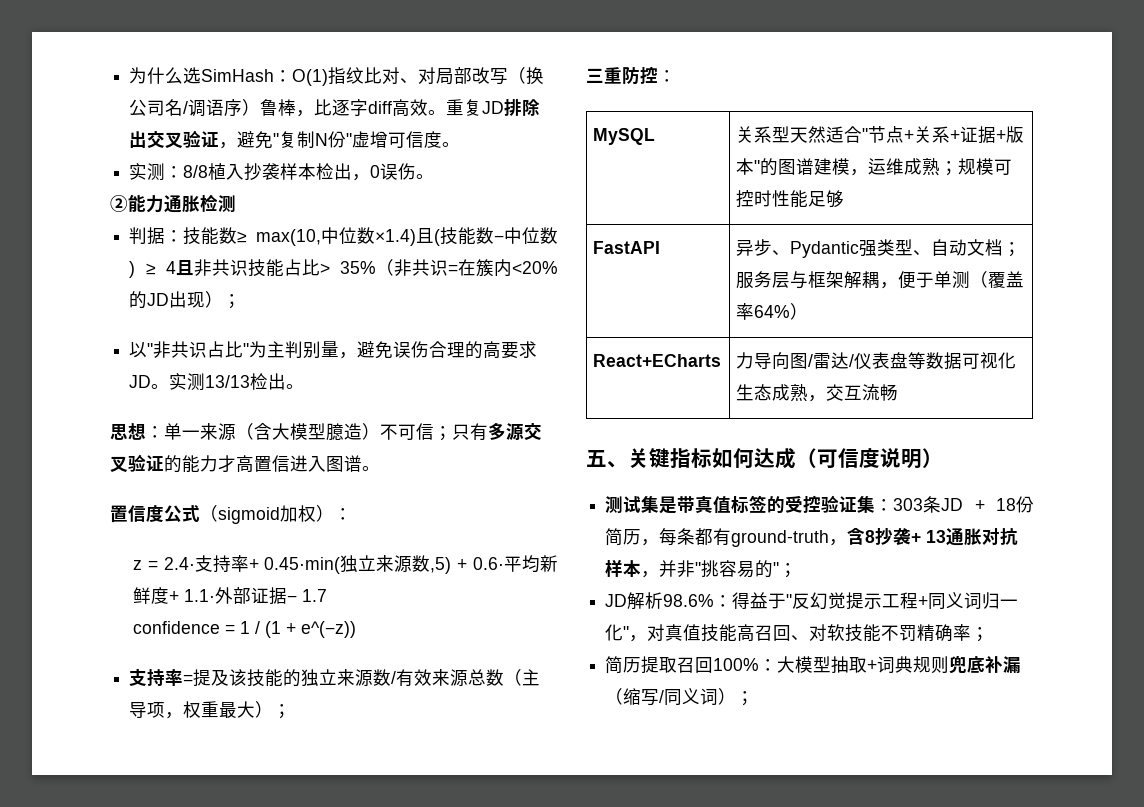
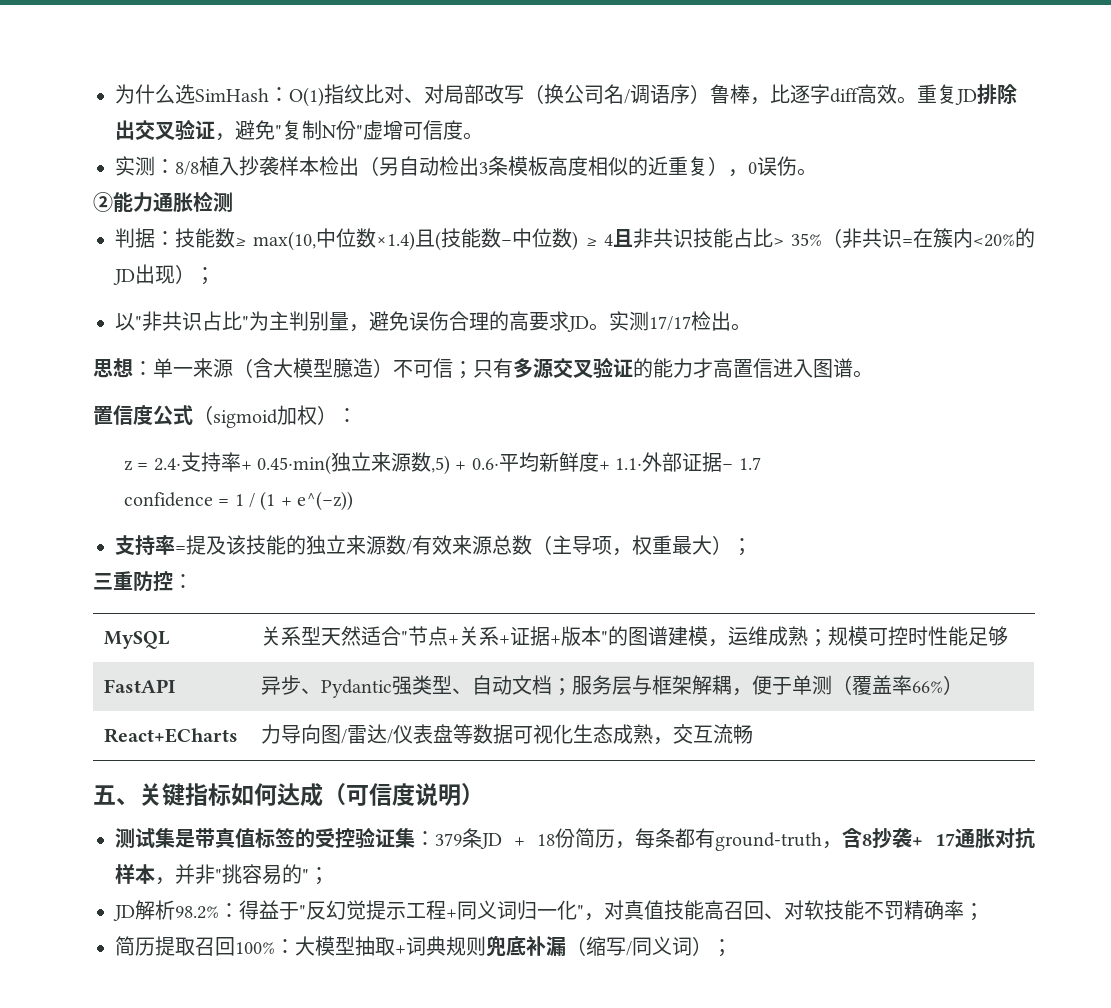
- 实测：8/8植入抄袭样本检出，0误伤。
+ 实测：8/8植入抄袭样本检出（另自动检出3条模板高度相似的近重复），0误伤。
- 实测13/13检出。
+ 实测17/17检出。
- FastAPI | 异步、Pydantic强类型、自动文档；服务层与框架解耦，便于单测（覆盖率64%）
+ FastAPI | 异步、Pydantic强类型、自动文档；服务层与框架解耦，便于单测（覆盖率66%）
- 测试集是带真值标签的受控验证集：303条JD + 18份简历，每条都有ground-truth，含8抄袭+ 13通胀对抗样本，并非"挑容易的"；
+ 测试集是带真值标签的受控验证集：379条JD + 18份简历，每条都有ground-truth，含8抄袭+ 17通胀对抗样本，并非"挑容易的"；
- JD解析98.6%：得益于"反幻觉提示工程+同义词归一化"，对真值技能高召回、对软技能不罚精确率；
+ JD解析98.2%：得益于"反幻觉提示工程+同义词归一化"，对真值技能高召回、对软技能不罚精确率；

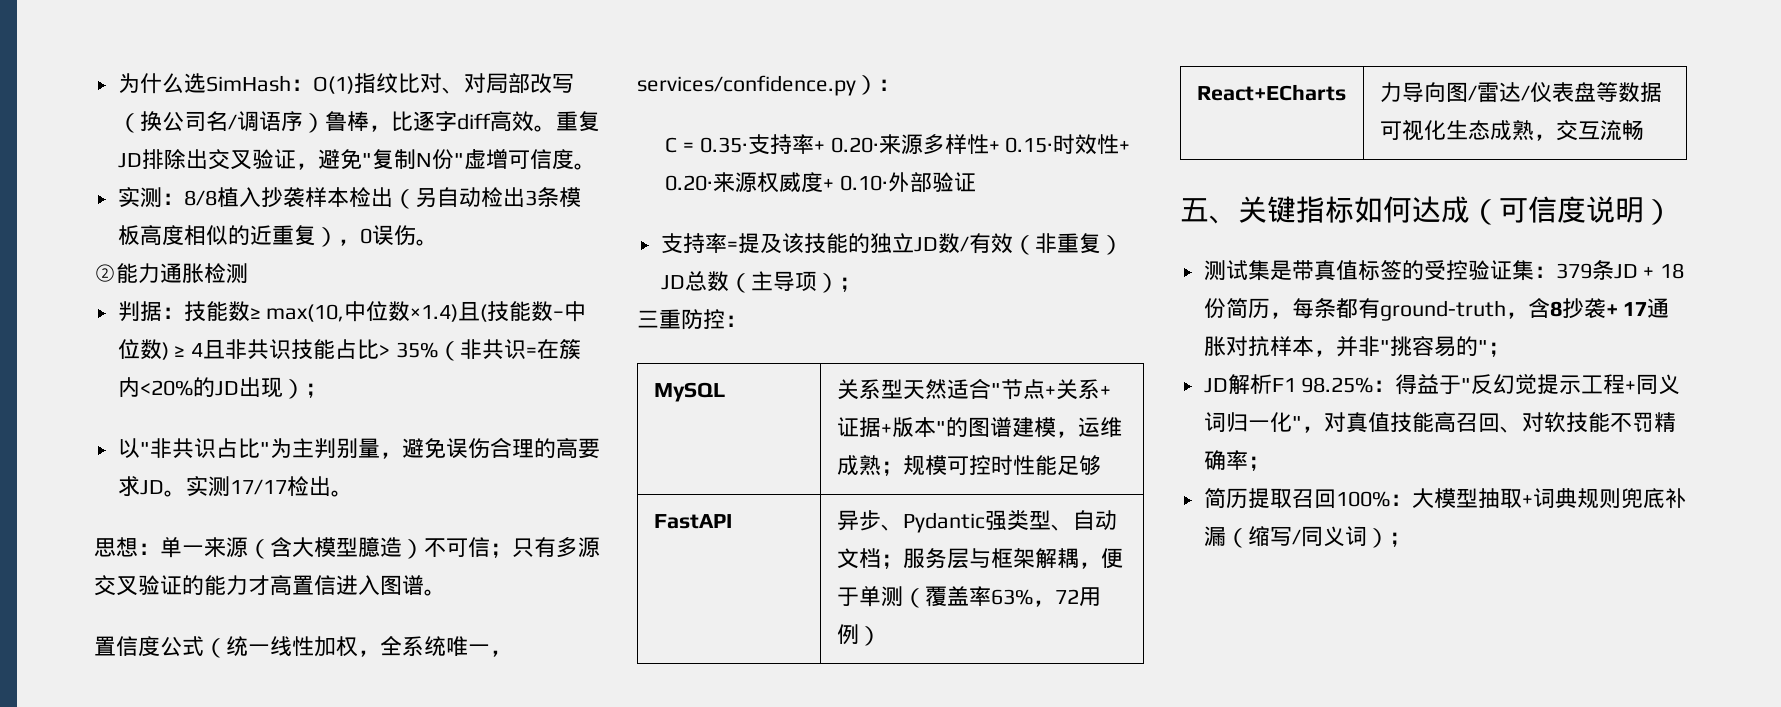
- 置信度公式（sigmoid加权）：
- z = 2.4·支持率+ 0.45·min(独立来源数,5) + 0.6·平均新鲜度+ 1.1·外部证据− 1.7
- confidence = 1 / (1 + e^(−z))
+ 置信度公式（统一线性加权，全系统唯一，services/confidence.py）：
+ C = 0.35·支持率+ 0.20·来源多样性+ 0.15·时效性+ 0.20·来源权威度+ 0.10·外部验证
- 支持率=提及该技能的独立来源数/有效来源总数（主导项，权重最大）；
+ 支持率=提及该技能的独立JD数/有效（非重复）JD总数（主导项）；
- FastAPI | 异步、Pydantic强类型、自动文档；服务层与框架解耦，便于单测（覆盖率66%）
+ FastAPI | 异步、Pydantic强类型、自动文档；服务层与框架解耦，便于单测（覆盖率63%，72用例）
- JD解析98.2%：得益于"反幻觉提示工程+同义词归一化"，对真值技能高召回、对软技能不罚精确率；
+ JD解析F1 98.25%：得益于"反幻觉提示工程+同义词归一化"，对真值技能高召回、对软技能不罚精确率；

